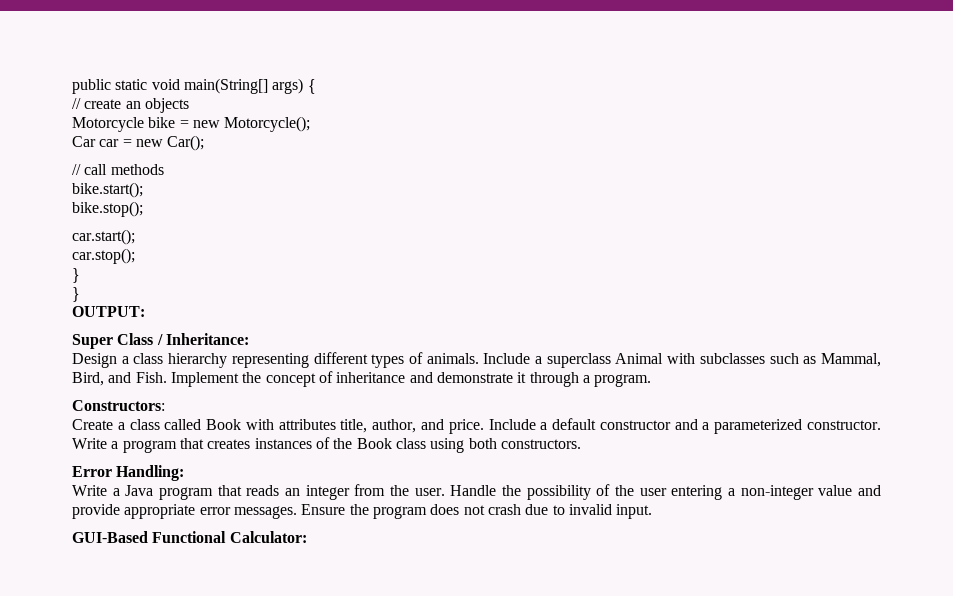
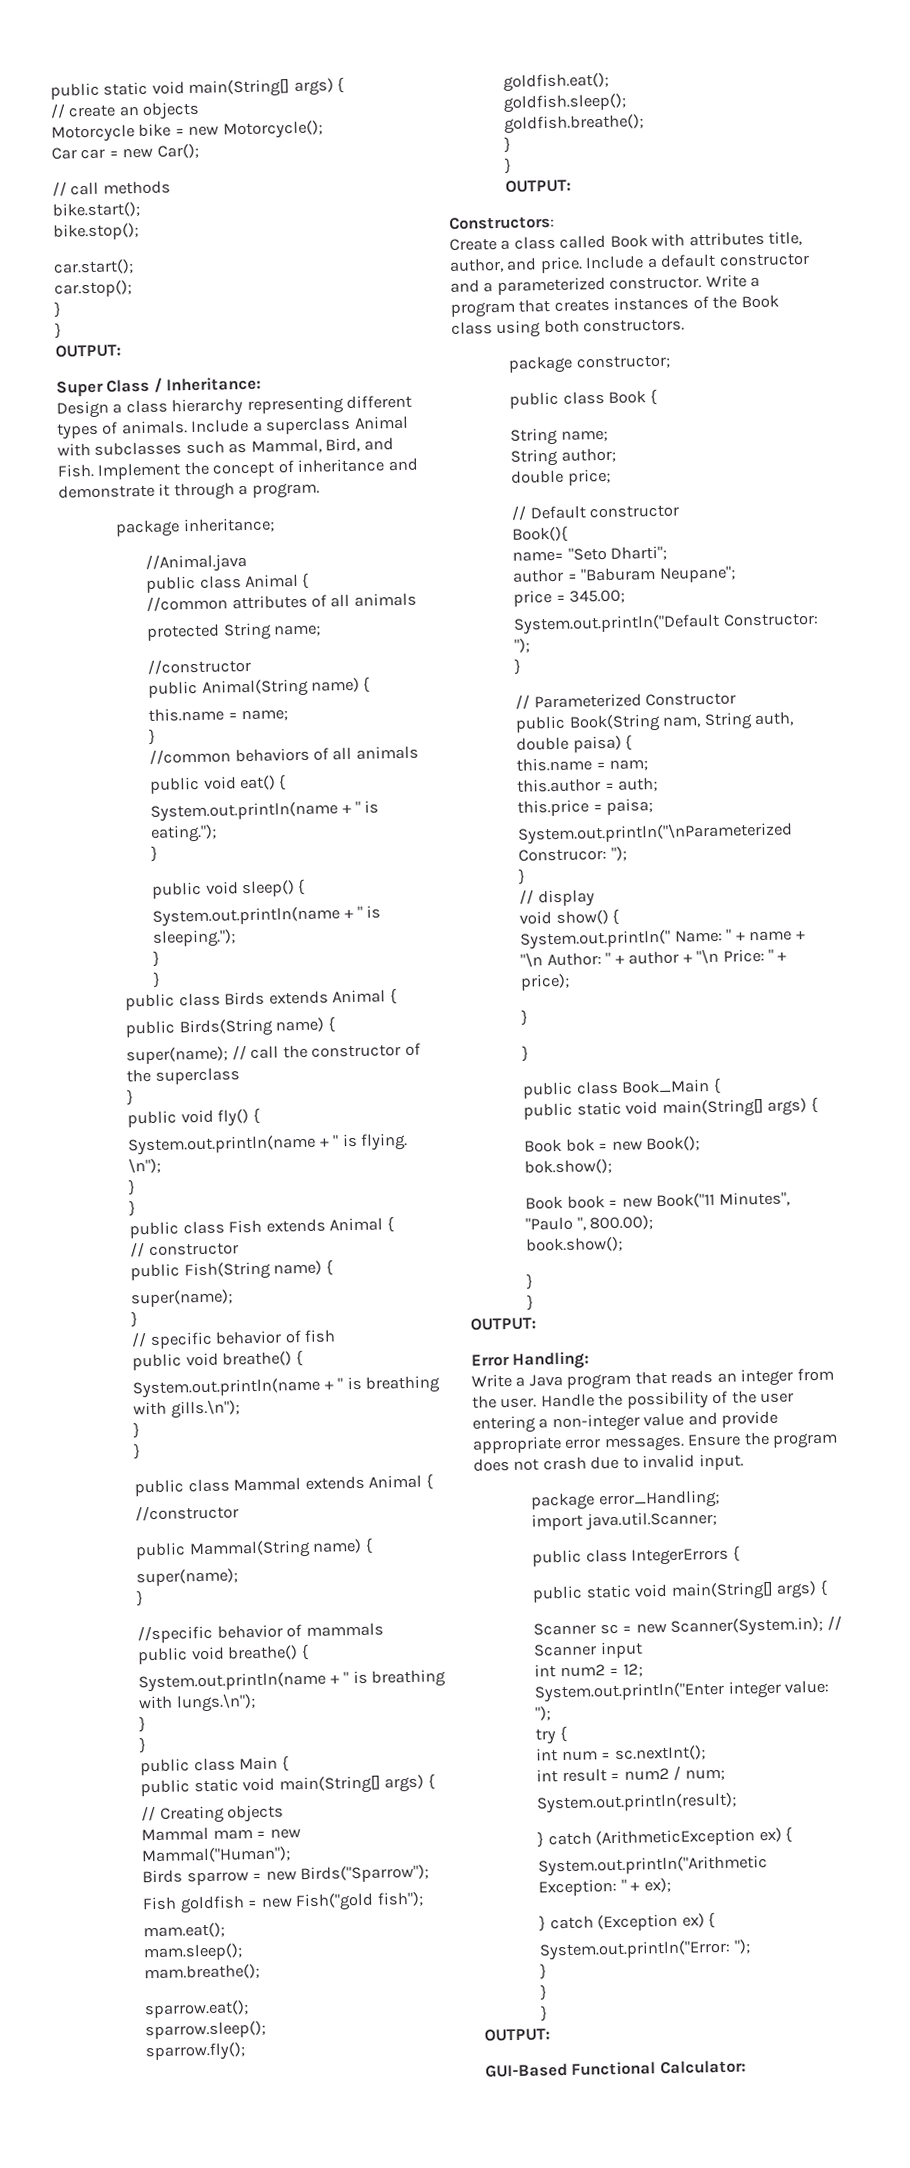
+ package inheritance;
+ //Animal.java
+ public class Animal {
+ //common attributes of all animals
+ protected String name;
+ //constructor
+ public Animal(String name) {
+ this.name = name;
+ }
+ //common behaviors of all animals
+ public void eat() {
+ System.out.println(name + " is eating.");
+ }
+ public void sleep() {
+ System.out.println(name + " is sleeping.");
+ }
+ }
+ public class Birds extends Animal {
+ public Birds(String name) {
+ super(name); // call the constructor of the superclass
+ }
+ public void fly() {
+ System.out.println(name + " is flying. \n");
+ }
+ }
+ public class Fish extends Animal {
+ // constructor
+ public Fish(String name) {
+ super(name);
+ }
+ // specific behavior of fish
+ public void breathe() {
+ System.out.println(name + " is breathing with gills.\n");
+ }
+ }
+ public class Mammal extends Animal {
+ //constructor
+ public Mammal(String name) {
+ super(name);
+ }
+ //specific behavior of mammals
+ public void breathe() {
+ System.out.println(name + " is breathing with lungs.\n");
+ }
+ }
+ public class Main {
+ public static void main(String[] args) {
+ // Creating objects
+ Mammal mam = new Mammal("Human");
+ Birds sparrow = new Birds("Sparrow");
+ Fish goldfish = new Fish("gold fish");
+ mam.eat();
+ mam.sleep();
+ mam.breathe();
+ sparrow.eat();
+ sparrow.sleep();
+ sparrow.fly();
+ goldfish.eat();
+ goldfish.sleep();
+ goldfish.breathe();
+ }
+ }
+ OUTPUT:
+ package constructor;
+ public class Book {
+ String name;
+ String author;
+ double price;
+ // Default constructor
+ Book(){
+ name= "Seto Dharti";
+ author = "Baburam Neupane";
+ price = 345.00;
+ System.out.println("Default Constructor: ");
+ }
+ // Parameterized Constructor
+ public Book(String nam, String auth, double paisa) {
+ this.name = nam;
+ this.author = auth;
+ this.price = paisa;
+ System.out.println("\nParameterized Construcor: ");
+ }
+ // display
+ void show() {
+ System.out.println(" Name: " + name + "\n Author: " + author + "\n Price: " + price);
+ }
+ }
+ public class Book_Main {
+ public static void main(String[] args) {
+ Book bok = new Book();
+ bok.show();
+ Book book = new Book("11 Minutes", "Paulo ", 800.00);
+ book.show();
+ }
+ }
+ OUTPUT:
+ package error_Handling;
+ import java.util.Scanner;
+ public class IntegerErrors {
+ public static void main(String[] args) {
+ Scanner sc = new Scanner(System.in); // Scanner input
+ int num2 = 12;
+ System.out.println("Enter integer value: ");
+ try {
+ int num = sc.nextInt();
+ int result = num2 / num;
+ System.out.println(result);
+ } catch (ArithmeticException ex) {
+ System.out.println("Arithmetic Exception: " + ex);
+ } catch (Exception ex) {
+ System.out.println("Error: ");
+ }
+ }
+ }
+ OUTPUT:

